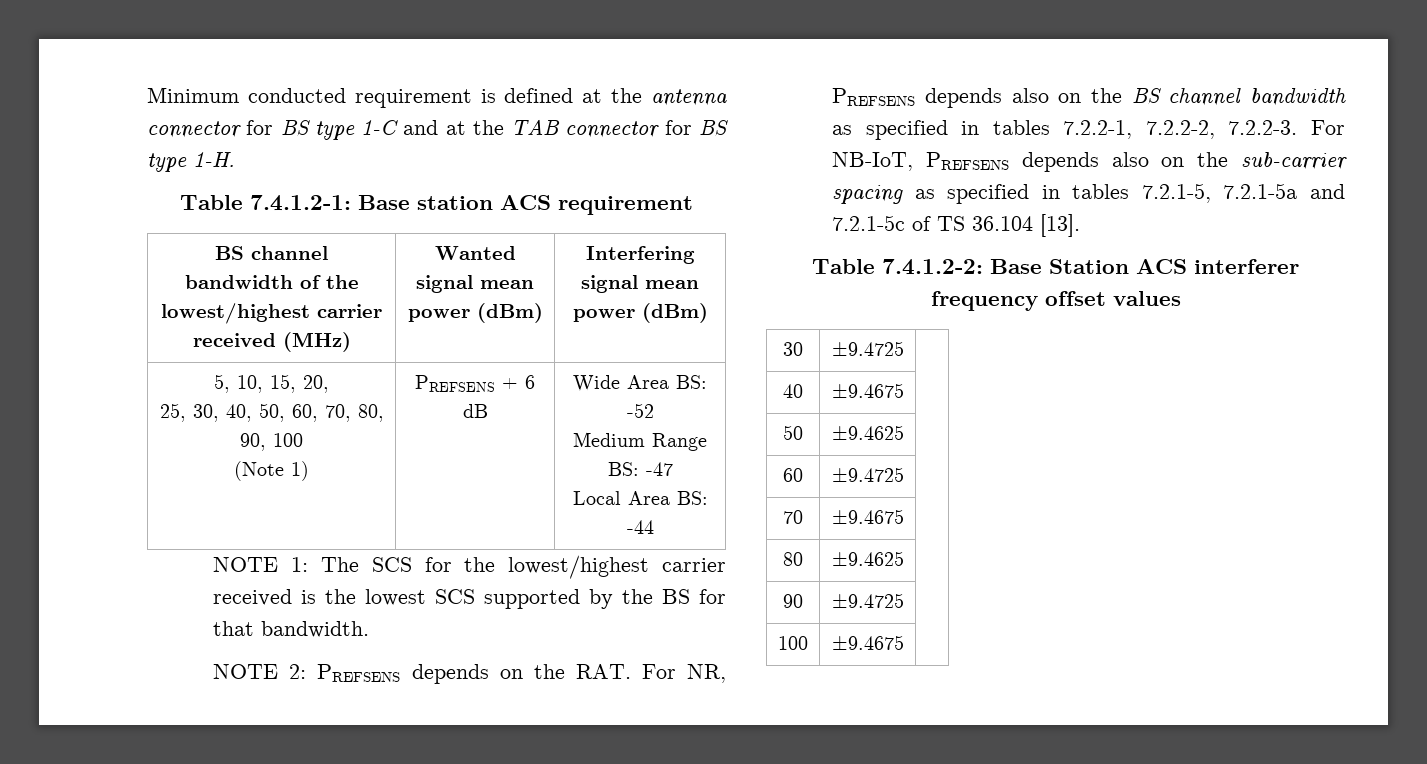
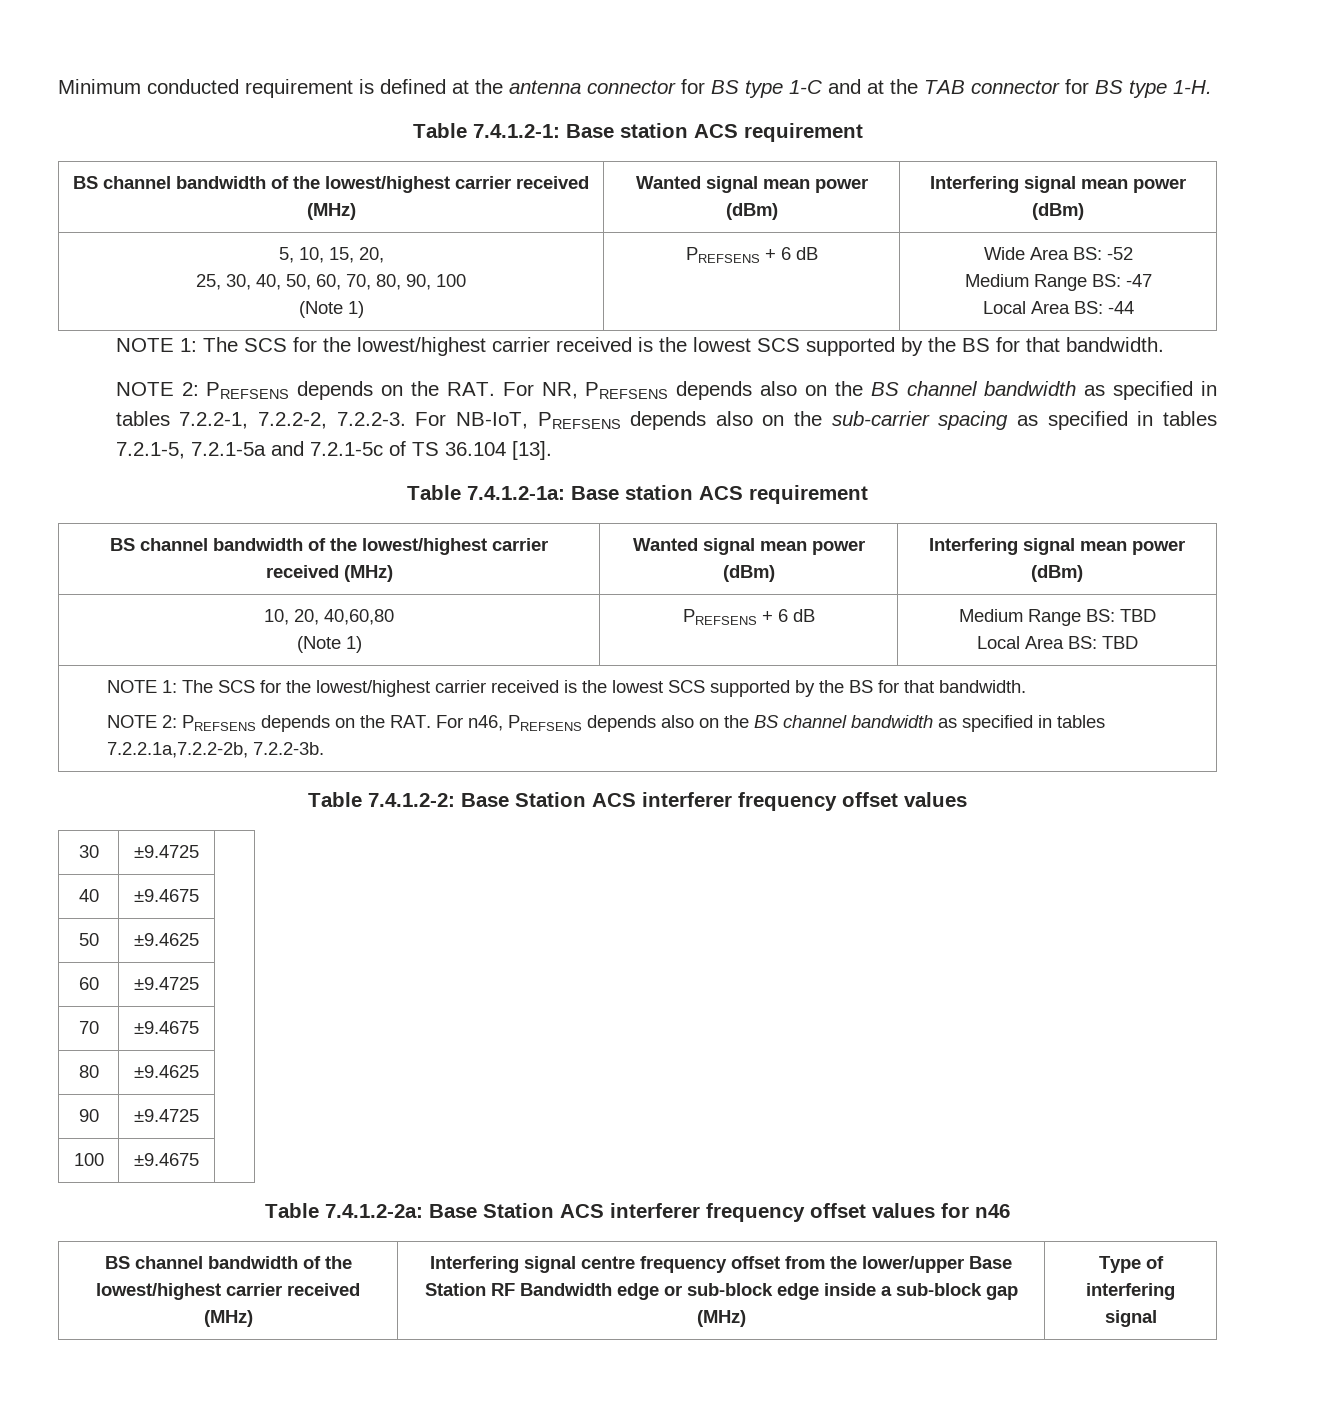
+ Table 7.4.1.2-1a: Base station ACS requirement
+ BS channel bandwidth of the lowest/highest carrier received (MHz) | Wanted signal mean power (dBm) | Interfering signal mean power (dBm)
+ 10, 20, 40,60,80
+ (Note 1) | PREFSENS + 6 dB | Medium Range BS: TBD
+ Local Area BS: TBD
+ NOTE 1: The SCS for the lowest/highest carrier received is the lowest SCS supported by the BS for that bandwidth.
+ NOTE 2: PREFSENS depends on the RAT. For n46, PREFSENS depends also on the BS channel bandwidth as specified in tables 7.2.2.1a,7.2.2-2b, 7.2.2-3b.
+ Table 7.4.1.2-2a: Base Station ACS interferer frequency offset values for n46
+ BS channel bandwidth of the lowest/highest carrier received (MHz) | Interfering signal centre frequency offset from the lower/upper Base Station RF Bandwidth edge or sub-block edge inside a sub-block gap (MHz) | Type of interfering signal

